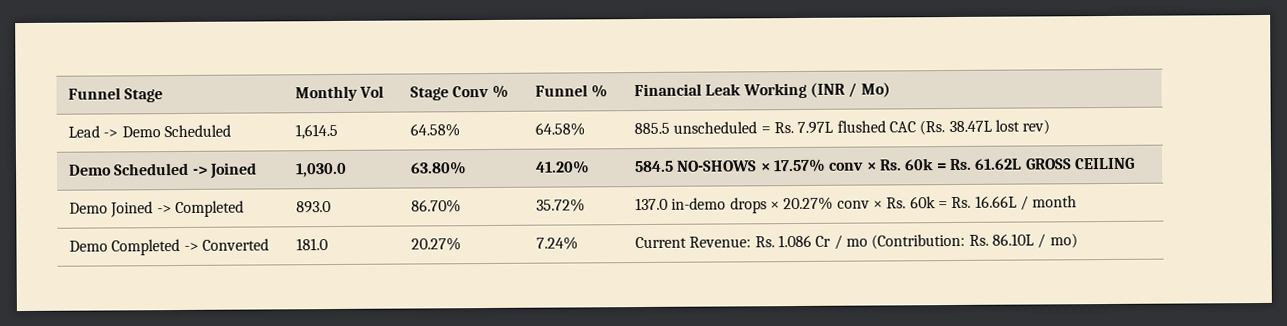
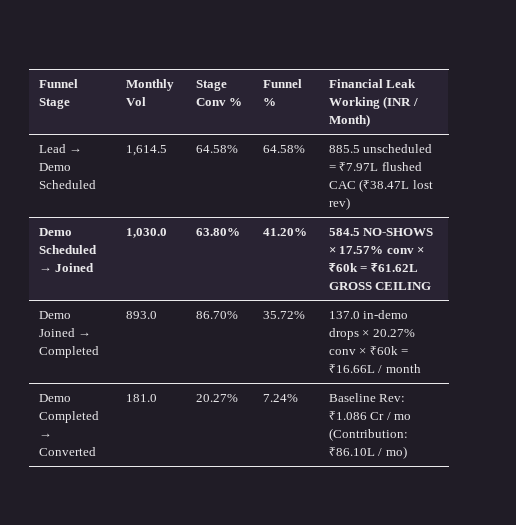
- Funnel Stage | Monthly Vol | Stage Conv % | Funnel % | Financial Leak Working (INR / Mo)
+ Funnel Stage | Monthly Vol | Stage Conv % | Funnel % | Financial Leak Working (INR / Month)
- Lead -> Demo Scheduled | 1,614.5 | 64.58% | 64.58% | 885.5 unscheduled = Rs. 7.97L flushed CAC (Rs. 38.47L lost rev)
+ Lead → Demo Scheduled | 1,614.5 | 64.58% | 64.58% | 885.5 unscheduled = ₹7.97L flushed CAC (₹38.47L lost rev)
- Demo Scheduled -> Joined | 1,030.0 | 63.80% | 41.20% | 584.5 NO-SHOWS × 17.57% conv × Rs. 60k = Rs. 61.62L GROSS CEILING
+ Demo Scheduled → Joined | 1,030.0 | 63.80% | 41.20% | 584.5 NO-SHOWS × 17.57% conv × ₹60k = ₹61.62L GROSS CEILING
- Demo Joined -> Completed | 893.0 | 86.70% | 35.72% | 137.0 in-demo drops × 20.27% conv × Rs. 60k = Rs. 16.66L / month
+ Demo Joined → Completed | 893.0 | 86.70% | 35.72% | 137.0 in-demo drops × 20.27% conv × ₹60k = ₹16.66L / month
- Demo Completed -> Converted | 181.0 | 20.27% | 7.24% | Current Revenue: Rs. 1.086 Cr / mo (Contribution: Rs. 86.10L / mo)
+ Demo Completed → Converted | 181.0 | 20.27% | 7.24% | Baseline Rev: ₹1.086 Cr / mo (Contribution: ₹86.10L / mo)

